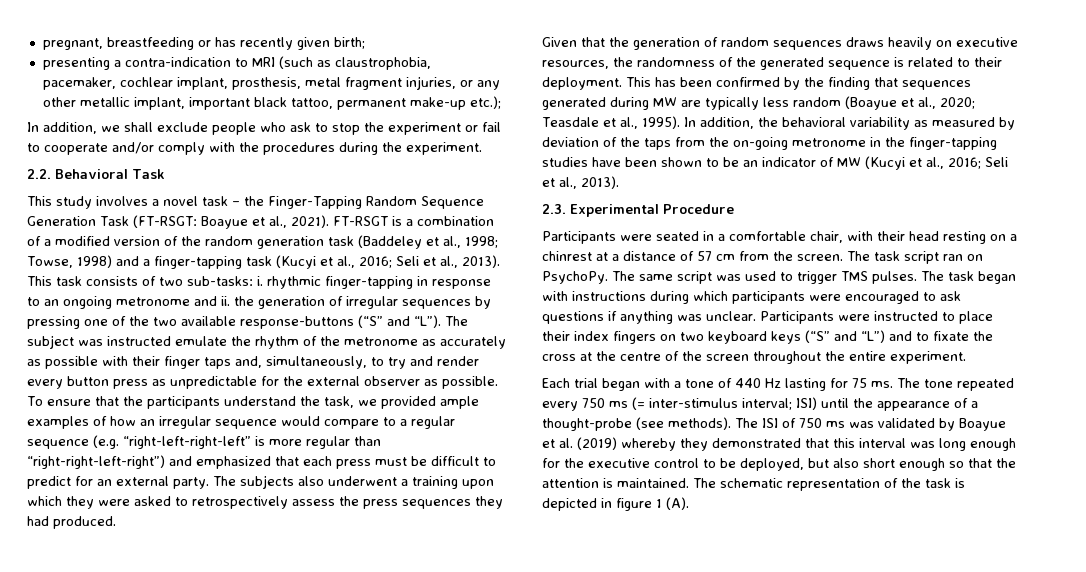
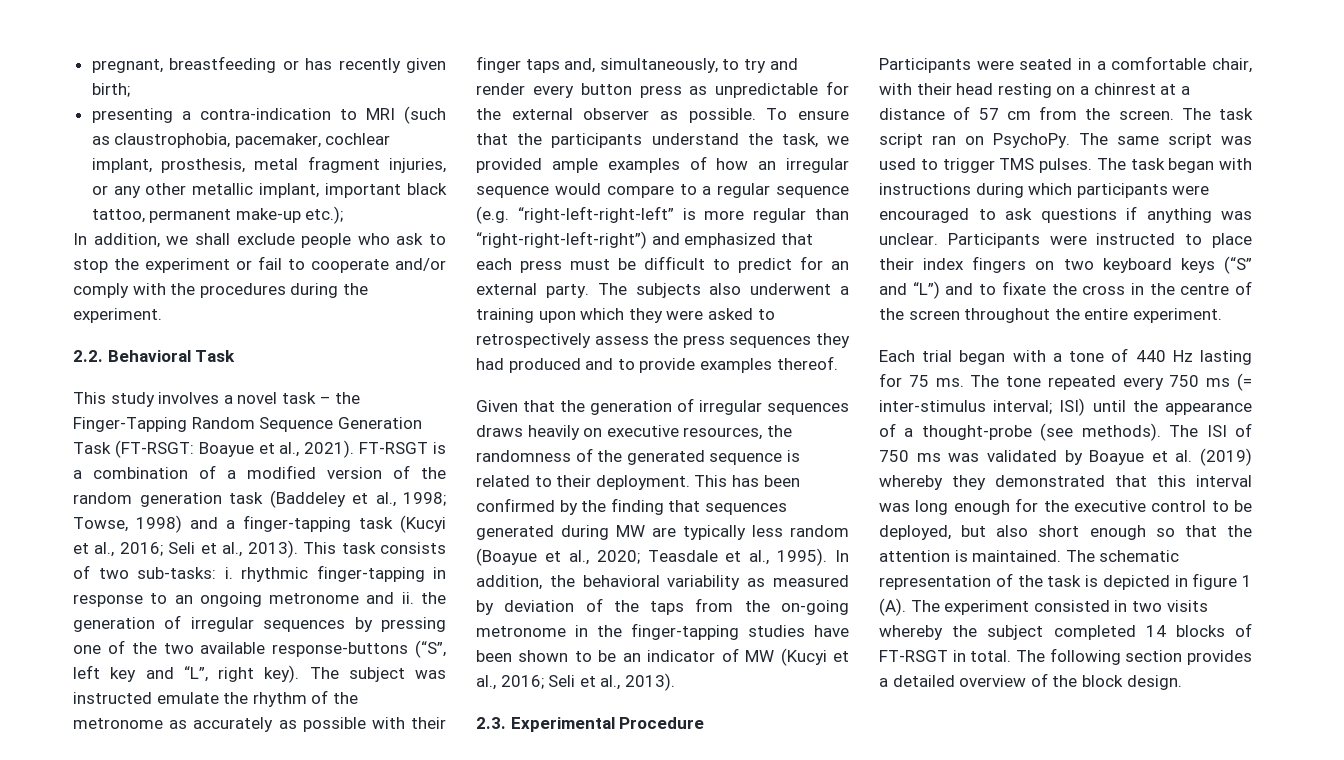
- i. rhythmic finger-tapping in response to an ongoing metronome and ii. the generation of irregular sequences by pressing one of the two available response-buttons (“S” and “L”). The subject was instructed emulate the rhythm of the metronome as accurately as possible with their finger taps and, simultaneously, to try and render every button press as unpredictable for the external observer as possible.
+ i. rhythmic finger-tapping in response to an ongoing metronome and ii. the generation of irregular sequences by pressing one of the two available response-buttons (“S”, left key and “L”, right key). The subject was instructed emulate the rhythm of the metronome as accurately as possible with their finger taps and, simultaneously, to try and render every button press as unpredictable for the external observer as possible.
- The subjects also underwent a training upon which they were asked to retrospectively assess the press sequences they had produced.
+ The subjects also underwent a training upon which they were asked to retrospectively assess the press sequences they had produced and to provide examples thereof.
- Given that the generation of random sequences draws heavily on executive resources, the randomness of the generated sequence is related to their deployment.
+ Given that the generation of irregular sequences draws heavily on executive resources, the randomness of the generated sequence is related to their deployment.
- Participants were instructed to place their index fingers on two keyboard keys (“S” and “L”) and to fixate the cross at the centre of the screen throughout the entire experiment.
+ Participants were instructed to place their index fingers on two keyboard keys (“S” and “L”) and to fixate the cross in the centre of the screen throughout the entire experiment.
- The schematic representation of the task is depicted in figure 1 (A).
+ The schematic representation of the task is depicted in figure 1 (A). The experiment consisted in two visits whereby the subject completed 14 blocks of FT-RSGT in total. The following section provides a detailed overview of the block design.

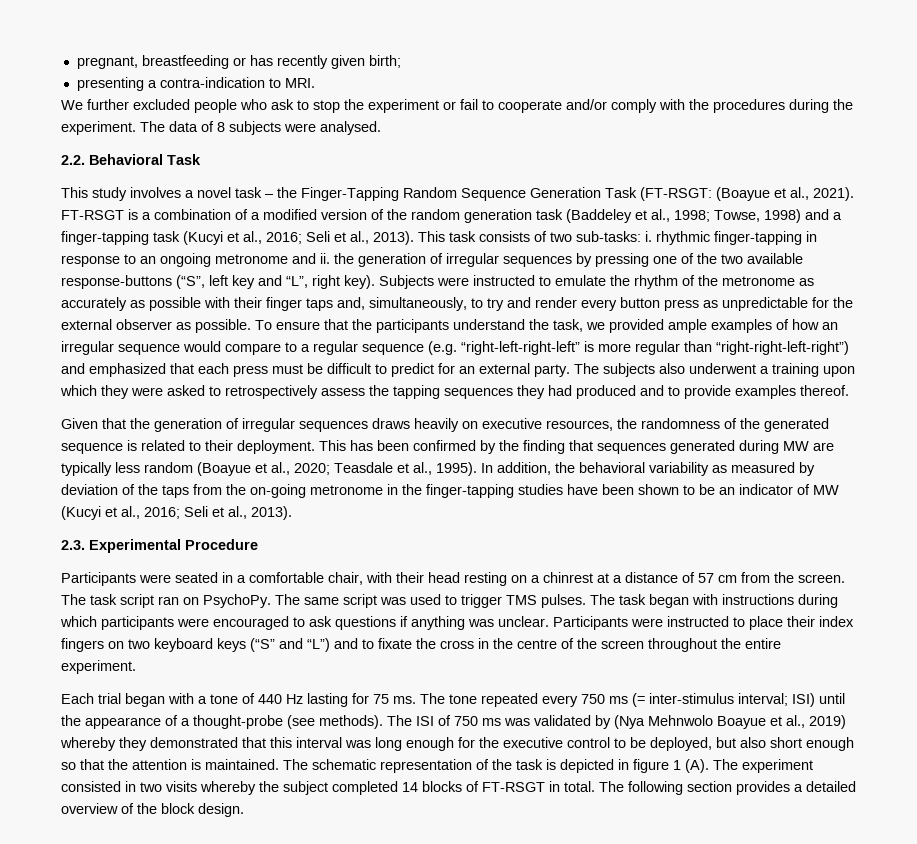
- presenting a contra-indication to MRI (such as claustrophobia, pacemaker, cochlear implant, prosthesis, metal fragment injuries, or any other metallic implant, important black tattoo, permanent make-up etc.);
- In addition, we shall exclude people who ask to stop the experiment or fail to cooperate and/or comply with the procedures during the experiment.
+ presenting a contra-indication to MRI.
+ We further excluded people who ask to stop the experiment or fail to cooperate and/or comply with the procedures during the experiment. The data of 8 subjects were analysed.
- This study involves a novel task – the Finger-Tapping Random Sequence Generation Task (FT-RSGT: Boayue et al., 2021).
+ This study involves a novel task – the Finger-Tapping Random Sequence Generation Task (FT-RSGT: (Boayue et al., 2021).
- The subject was instructed emulate the rhythm of the metronome as accurately as possible with their finger taps and, simultaneously, to try and render every button press as unpredictable for the external observer as possible.
+ Subjects were instructed to emulate the rhythm of the metronome as accurately as possible with their finger taps and, simultaneously, to try and render every button press as unpredictable for the external observer as possible.
- The subjects also underwent a training upon which they were asked to retrospectively assess the press sequences they had produced and to provide examples thereof.
+ The subjects also underwent a training upon which they were asked to retrospectively assess the tapping sequences they had produced and to provide examples thereof.
- The ISI of 750 ms was validated by Boayue et al. (2019) whereby they demonstrated that this interval was long enough for the executive control to be deployed, but also short enough so that the attention is maintained.
+ The ISI of 750 ms was validated by (Nya Mehnwolo Boayue et al., 2019) whereby they demonstrated that this interval was long enough for the executive control to be deployed, but also short enough so that the attention is maintained.

